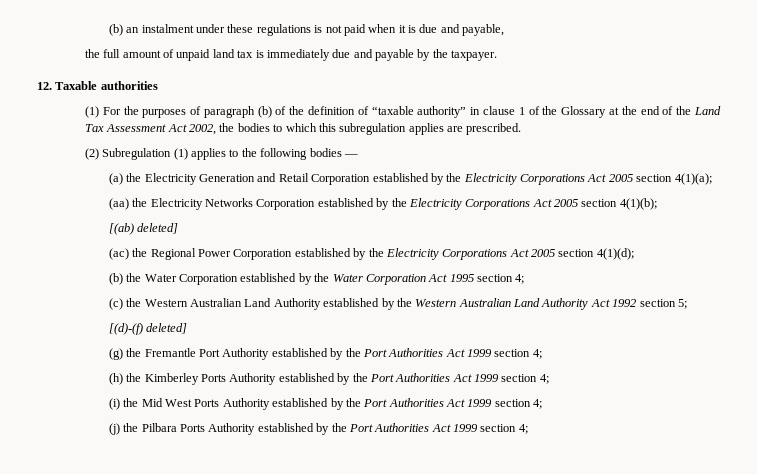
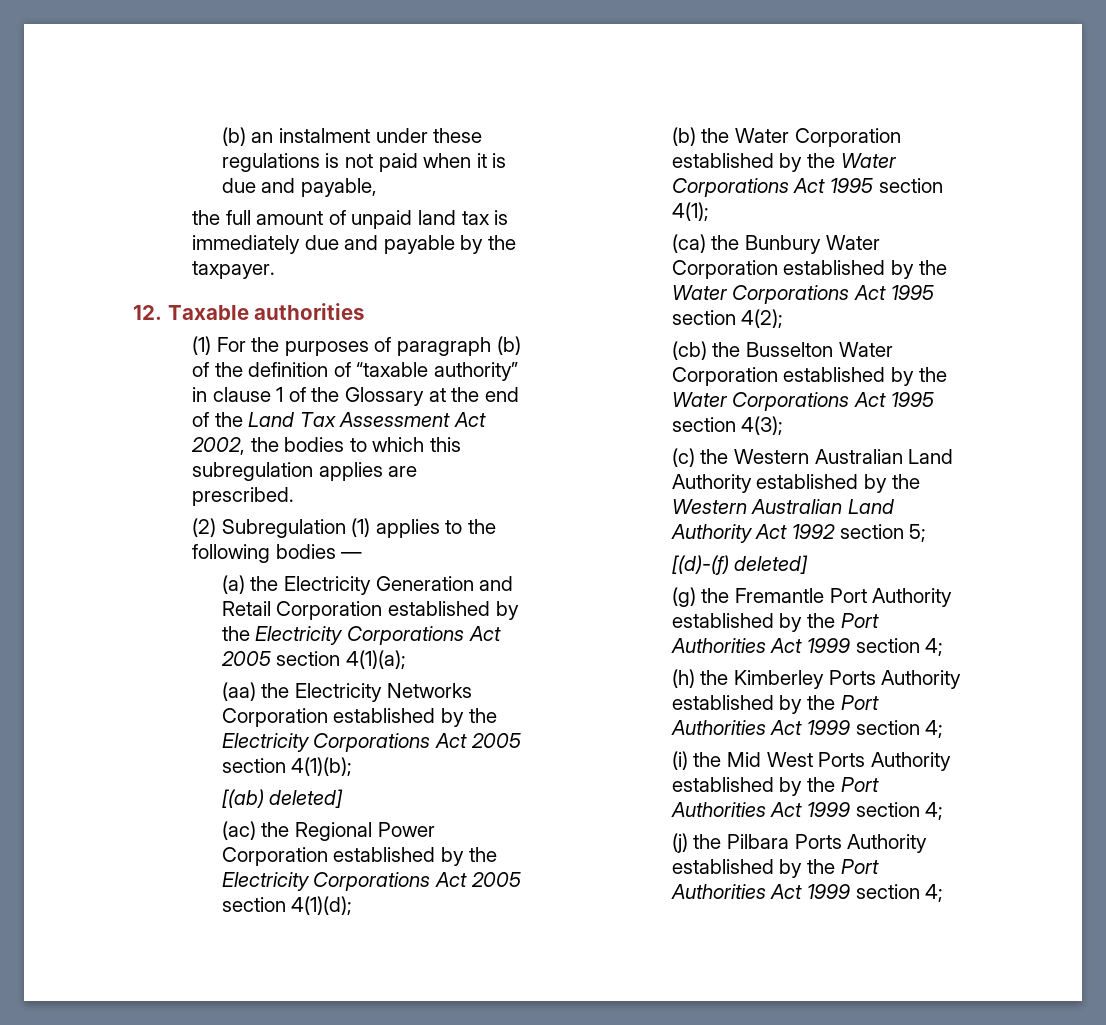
- (b) the Water Corporation established by the Water Corporation Act 1995 section 4;
+ (b) the Water Corporation established by the Water Corporations Act 1995 section 4(1);
+ (ca) the Bunbury Water Corporation established by the Water Corporations Act 1995 section 4(2);
+ (cb) the Busselton Water Corporation established by the Water Corporations Act 1995 section 4(3);

